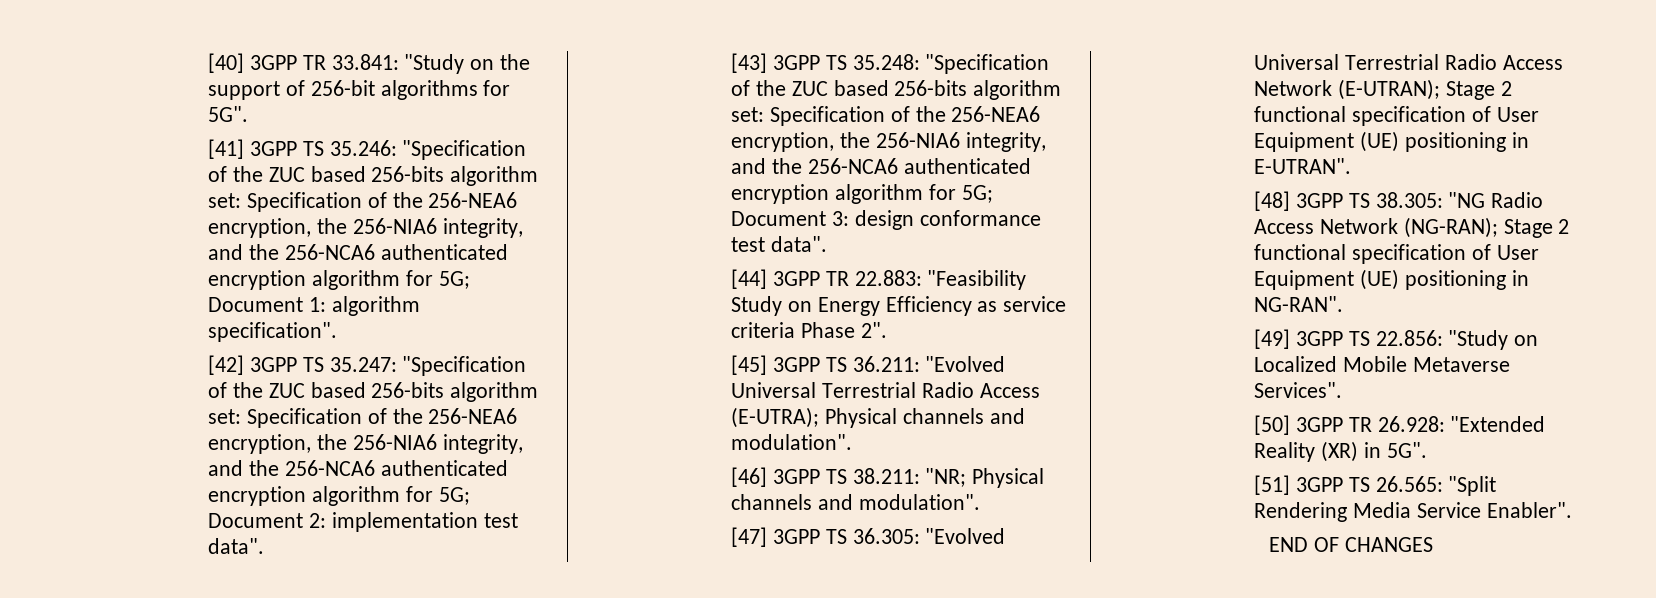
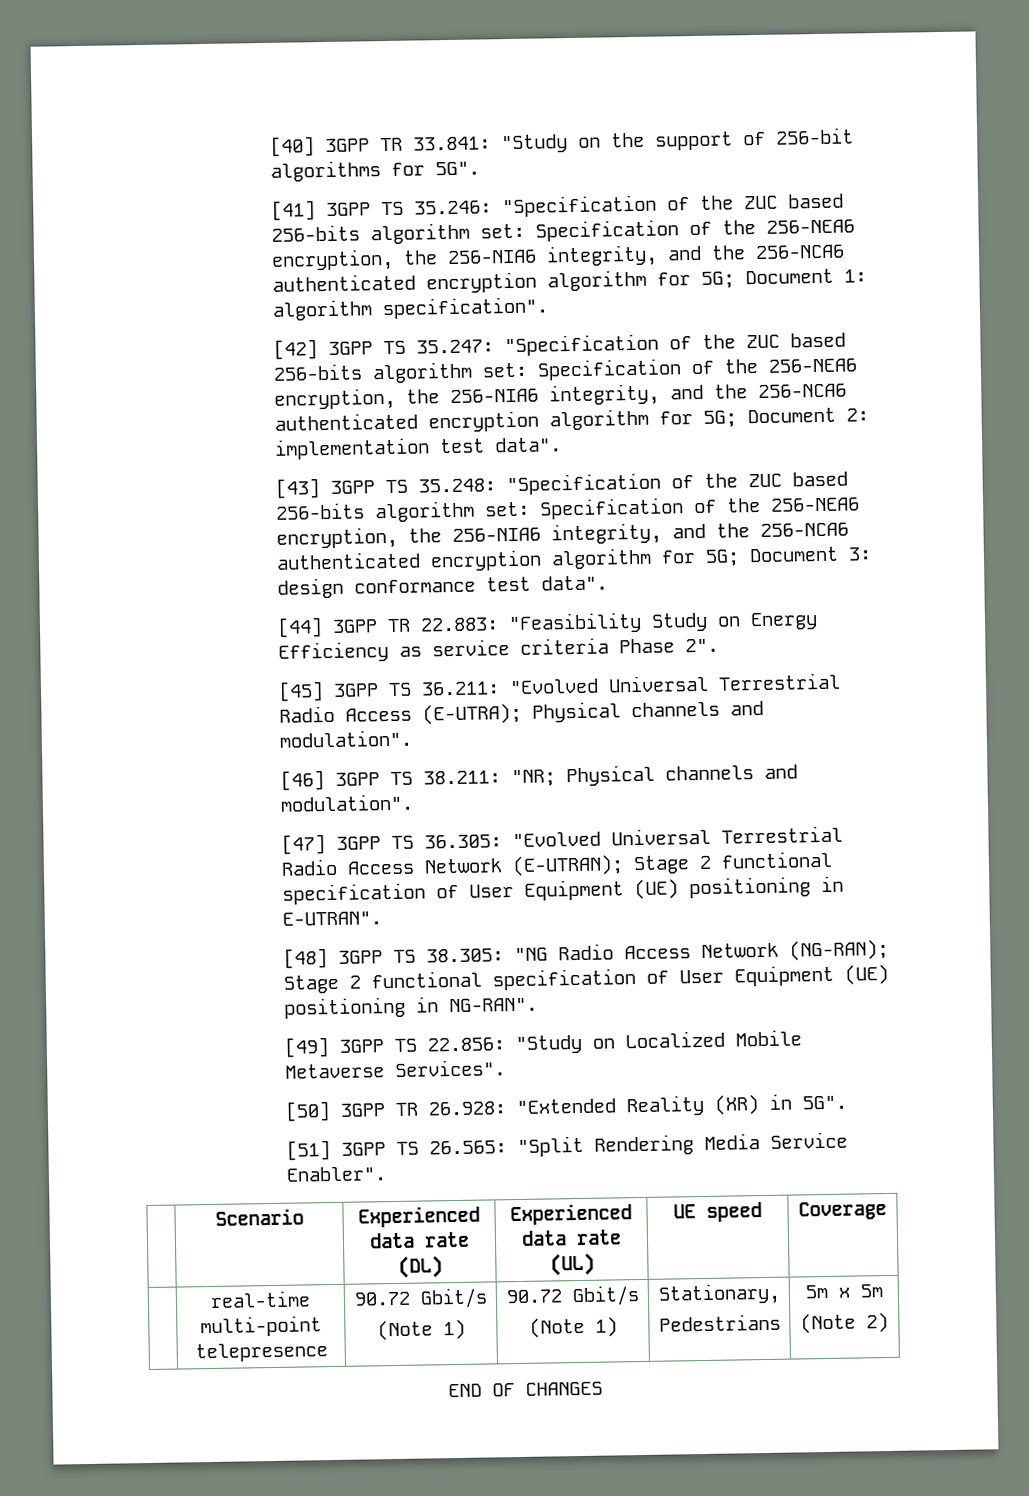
+ | Scenario | Experienced data rate (DL) | Experienced data rate (UL) | UE speed | Coverage
+ | real-time multi-point telepresence | 90.72 Gbit/s
+ (Note 1) | 90.72 Gbit/s
+ (Note 1) | Stationary,
+ Pedestrians | 5m x 5m
+ (Note 2)

